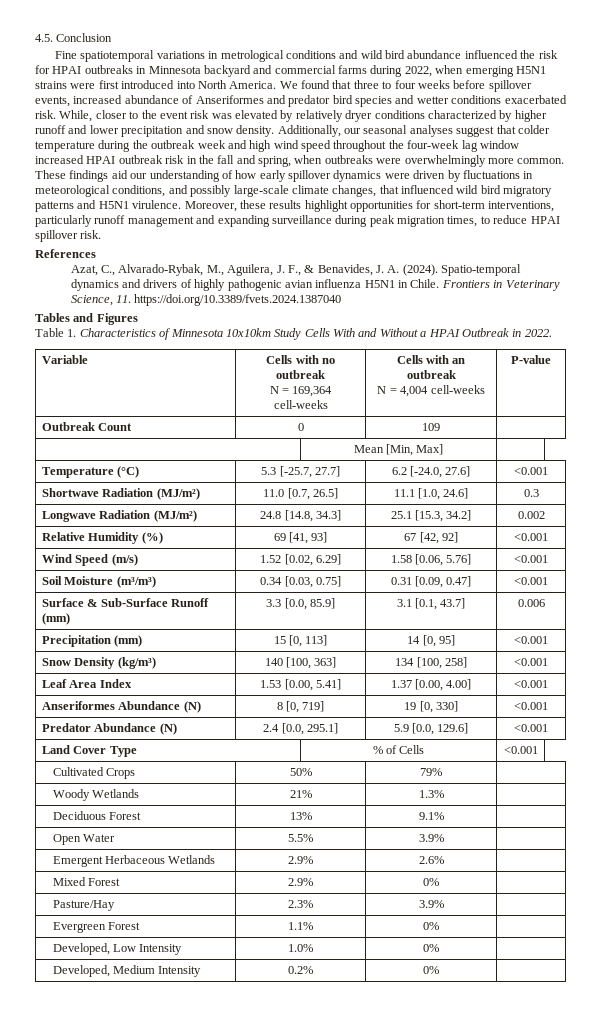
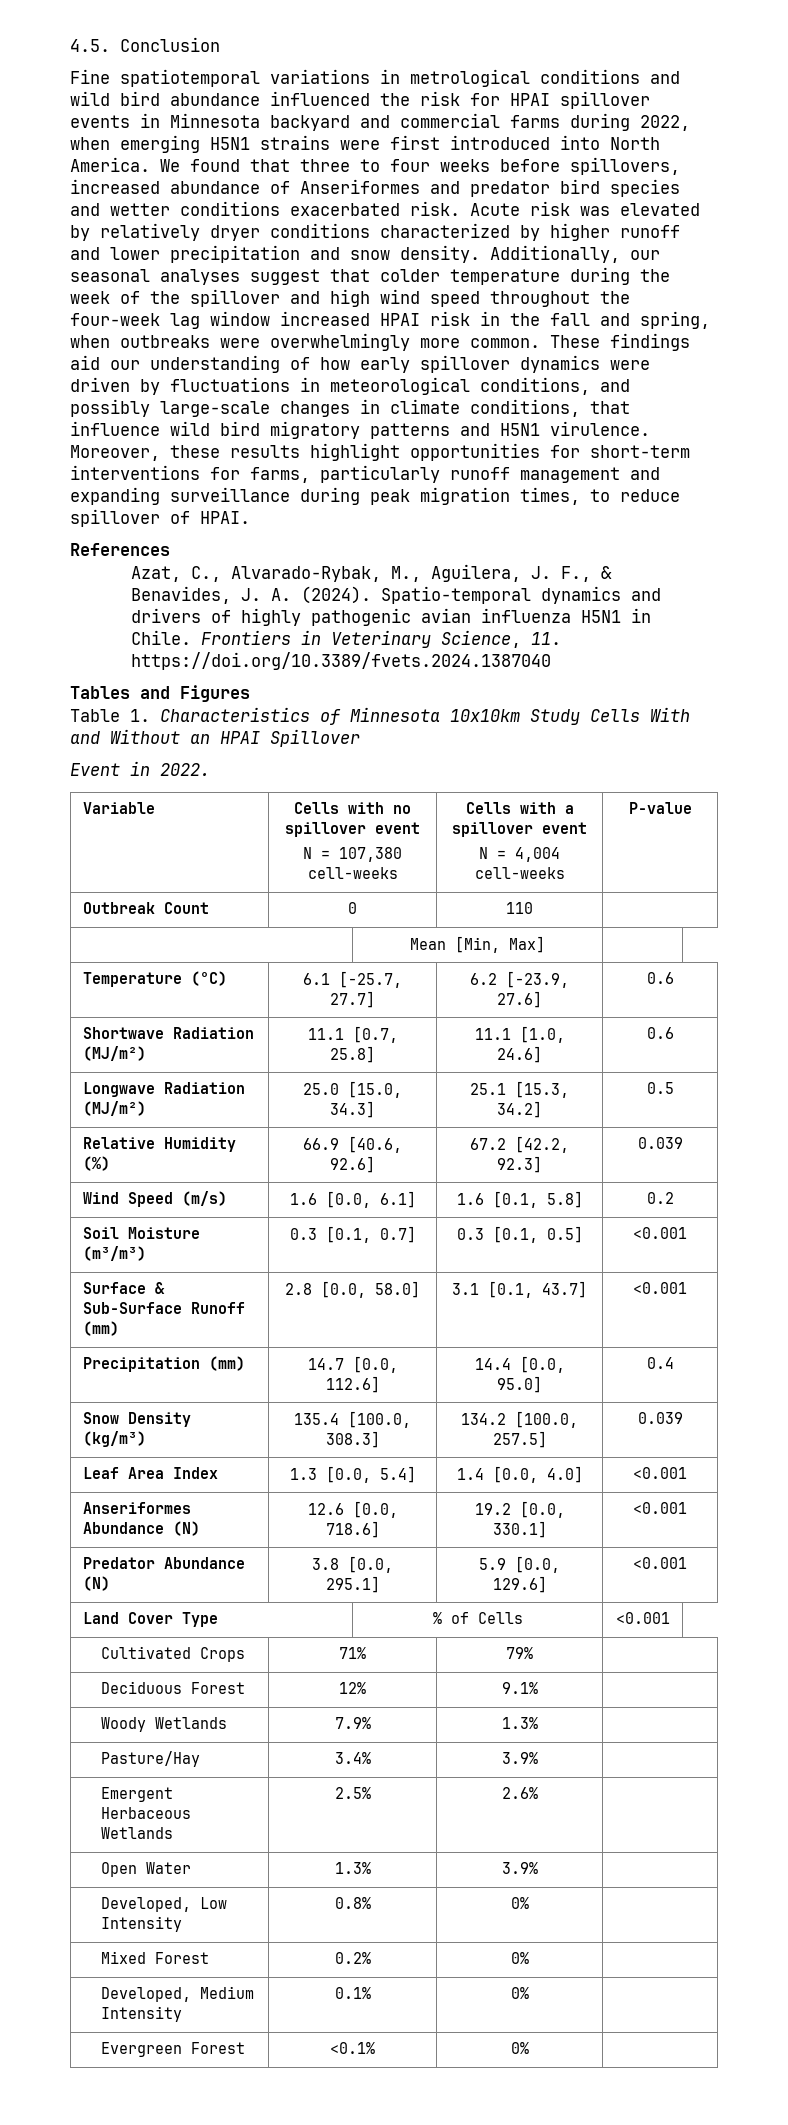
- Fine spatiotemporal variations in metrological conditions and wild bird abundance influenced the risk for HPAI outbreaks in Minnesota backyard and commercial farms during 2022, when emerging H5N1 strains were first introduced into North America.
+ Fine spatiotemporal variations in metrological conditions and wild bird abundance influenced the risk for HPAI spillover events in Minnesota backyard and commercial farms during 2022, when emerging H5N1 strains were first introduced into North America.
- We found that three to four weeks before spillover events, increased abundance of Anseriformes and predator bird species and wetter conditions exacerbated risk.
+ We found that three to four weeks before spillovers, increased abundance of Anseriformes and predator bird species and wetter conditions exacerbated risk.
- While, closer to the event risk was elevated by relatively dryer conditions characterized by higher runoff and lower precipitation and snow density.
+ Acute risk was elevated by relatively dryer conditions characterized by higher runoff and lower precipitation and snow density.
- Additionally, our seasonal analyses suggest that colder temperature during the outbreak week and high wind speed throughout the four-week lag window increased HPAI outbreak risk in the fall and spring, when outbreaks were overwhelmingly more common.
+ Additionally, our seasonal analyses suggest that colder temperature during the week of the spillover and high wind speed throughout the four-week lag window increased HPAI risk in the fall and spring, when outbreaks were overwhelmingly more common.
- These findings aid our understanding of how early spillover dynamics were driven by fluctuations in meteorological conditions, and possibly large-scale climate changes, that influenced wild bird migratory patterns and H5N1 virulence.
+ These findings aid our understanding of how early spillover dynamics were driven by fluctuations in meteorological conditions, and possibly large-scale changes in climate conditions, that influence wild bird migratory patterns and H5N1 virulence.
- Moreover, these results highlight opportunities for short-term interventions, particularly runoff management and expanding surveillance during peak migration times, to reduce HPAI spillover risk.
+ Moreover, these results highlight opportunities for short-term interventions for farms, particularly runoff management and expanding surveillance during peak migration times, to reduce spillover of HPAI.
- Table 1. Characteristics of Minnesota 10x10km Study Cells With and Without a HPAI Outbreak in 2022.
+ Table 1. Characteristics of Minnesota 10x10km Study Cells With and Without an HPAI Spillover
+ Event in 2022.
- Variable | Cells with no outbreak
- N = 169,364 cell-weeks | Cells with an outbreak
+ Variable | Cells with no spillover event
+ N = 107,380 cell-weeks | Cells with a spillover event
- Outbreak Count | 0 | 109 |
+ Outbreak Count | 0 | 110 |
- Temperature (°C) | 5.3 [-25.7, 27.7] | 6.2 [-24.0, 27.6] | <0.001
+ Temperature (°C) | 6.1 [-25.7, 27.7] | 6.2 [-23.9, 27.6] | 0.6
- Shortwave Radiation (MJ/m²) | 11.0 [0.7, 26.5] | 11.1 [1.0, 24.6] | 0.3
+ Shortwave Radiation (MJ/m²) | 11.1 [0.7, 25.8] | 11.1 [1.0, 24.6] | 0.6
- Longwave Radiation (MJ/m²) | 24.8 [14.8, 34.3] | 25.1 [15.3, 34.2] | 0.002
+ Longwave Radiation (MJ/m²) | 25.0 [15.0, 34.3] | 25.1 [15.3, 34.2] | 0.5
- Relative Humidity (%) | 69 [41, 93] | 67 [42, 92] | <0.001
- Wind Speed (m/s) | 1.52 [0.02, 6.29] | 1.58 [0.06, 5.76] | <0.001
- Soil Moisture (m³/m³) | 0.34 [0.03, 0.75] | 0.31 [0.09, 0.47] | <0.001
+ Relative Humidity (%) | 66.9 [40.6, 92.6] | 67.2 [42.2, 92.3] | 0.039
+ Wind Speed (m/s) | 1.6 [0.0, 6.1] | 1.6 [0.1, 5.8] | 0.2
+ Soil Moisture (m³/m³) | 0.3 [0.1, 0.7] | 0.3 [0.1, 0.5] | <0.001
- Surface & Sub-Surface Runoff (mm) | 3.3 [0.0, 85.9] | 3.1 [0.1, 43.7] | 0.006
+ Surface & Sub-Surface Runoff (mm) | 2.8 [0.0, 58.0] | 3.1 [0.1, 43.7] | <0.001
- Precipitation (mm) | 15 [0, 113] | 14 [0, 95] | <0.001
- Snow Density (kg/m³) | 140 [100, 363] | 134 [100, 258] | <0.001
- Leaf Area Index | 1.53 [0.00, 5.41] | 1.37 [0.00, 4.00] | <0.001
- Anseriformes Abundance (N) | 8 [0, 719] | 19 [0, 330] | <0.001
+ Precipitation (mm) | 14.7 [0.0, 112.6] | 14.4 [0.0, 95.0] | 0.4
+ Snow Density (kg/m³) | 135.4 [100.0, 308.3] | 134.2 [100.0, 257.5] | 0.039
+ Leaf Area Index | 1.3 [0.0, 5.4] | 1.4 [0.0, 4.0] | <0.001
+ Anseriformes Abundance (N) | 12.6 [0.0, 718.6] | 19.2 [0.0, 330.1] | <0.001
- Predator Abundance (N) | 2.4 [0.0, 295.1] | 5.9 [0.0, 129.6] | <0.001
+ Predator Abundance (N) | 3.8 [0.0, 295.1] | 5.9 [0.0, 129.6] | <0.001
- Cultivated Crops | 50% | 79% |
+ Cultivated Crops | 71% | 79% |
+ Deciduous Forest | 12% | 9.1% |
- Woody Wetlands | 21% | 1.3% |
+ Woody Wetlands | 7.9% | 1.3% |
- Deciduous Forest | 13% | 9.1% |
- Open Water | 5.5% | 3.9% |
+ Pasture/Hay | 3.4% | 3.9% |
- Emergent Herbaceous Wetlands | 2.9% | 2.6% |
+ Emergent Herbaceous Wetlands | 2.5% | 2.6% |
- Mixed Forest | 2.9% | 0% |
- Pasture/Hay | 2.3% | 3.9% |
- Evergreen Forest | 1.1% | 0% |
- Developed, Low Intensity | 1.0% | 0% |
+ Open Water | 1.3% | 3.9% |
+ Developed, Low Intensity | 0.8% | 0% |
+ Mixed Forest | 0.2% | 0% |
- Developed, Medium Intensity | 0.2% | 0% |
+ Developed, Medium Intensity | 0.1% | 0% |
+ Evergreen Forest | <0.1% | 0% |

